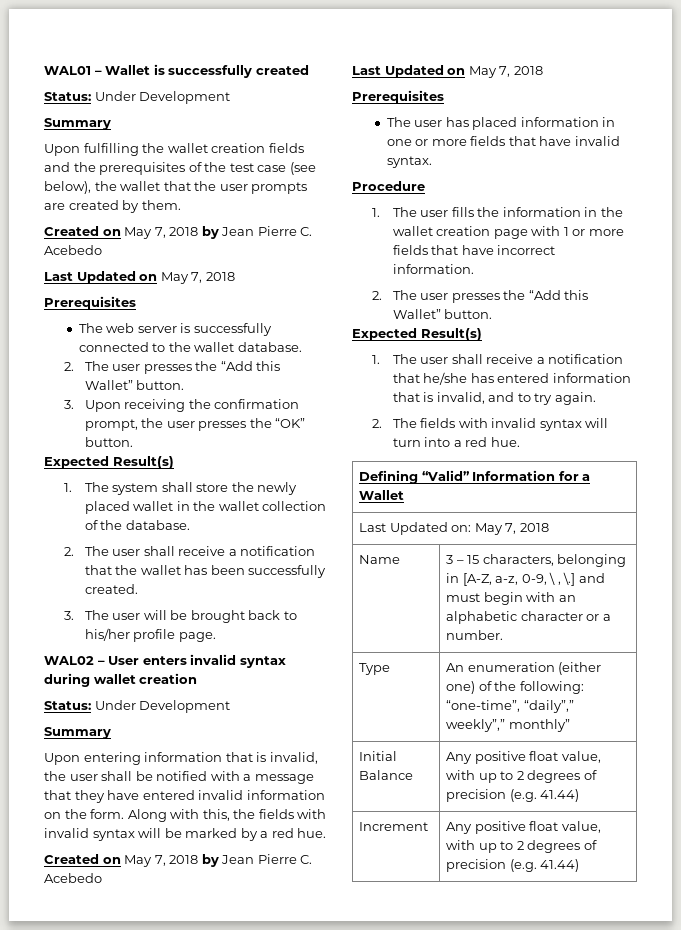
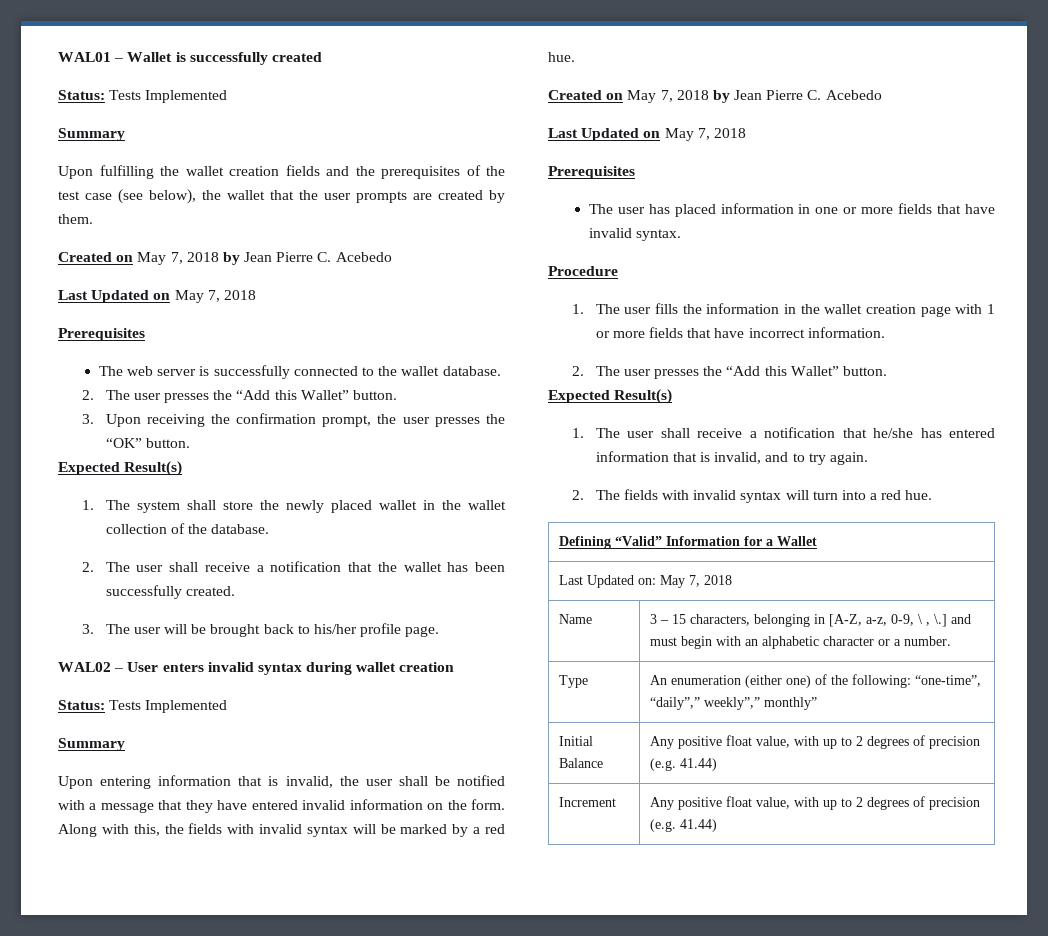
  WAL01 – Wallet is successfully created
- Status: Under Development
+ Status: Tests Implemented
  WAL02 – User enters invalid syntax during wallet creation
- Status: Under Development
+ Status: Tests Implemented

